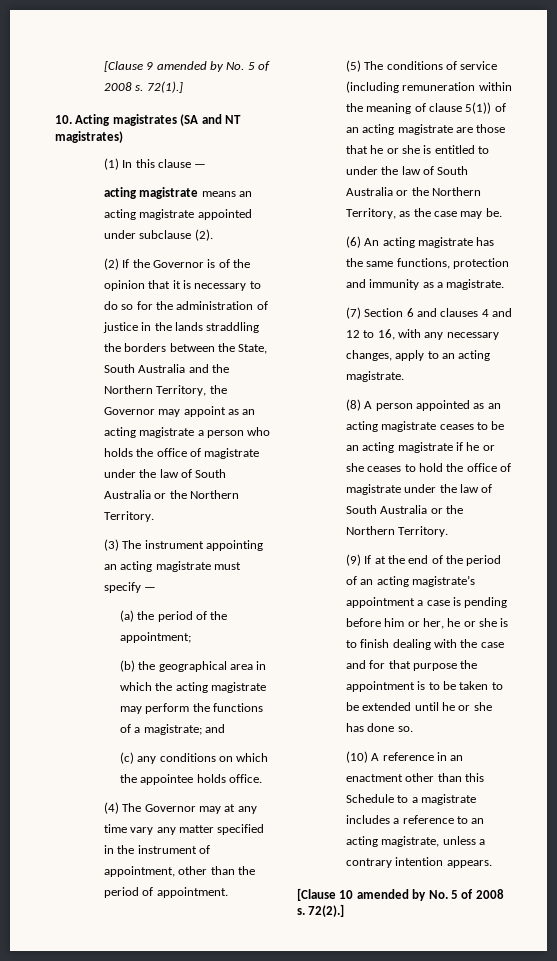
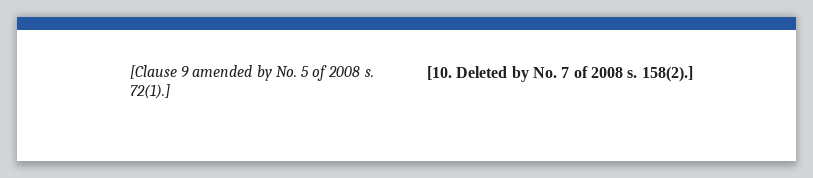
- 10. Acting magistrates (SA and NT magistrates)
- (1) In this clause —
- acting magistrate means an acting magistrate appointed under subclause (2).
- (2) If the Governor is of the opinion that it is necessary to do so for the administration of justice in the lands straddling the borders between the State, South Australia and the Northern Territory, the Governor may appoint as an acting magistrate a person who holds the office of magistrate under the law of South Australia or the Northern Territory.
- (3) The instrument appointing an acting magistrate must specify —
- (a) the period of the appointment;
- (b) the geographical area in which the acting magistrate may perform the functions of a magistrate; and
- (c) any conditions on which the appointee holds office.
- (4) The Governor may at any time vary any matter specified in the instrument of appointment, other than the period of appointment.
- (5) The conditions of service (including remuneration within the meaning of clause 5(1)) of an acting magistrate are those that he or she is entitled to under the law of South Australia or the Northern Territory, as the case may be.
- (6) An acting magistrate has the same functions, protection and immunity as a magistrate.
- (7) Section 6 and clauses 4 and 12 to 16, with any necessary changes, apply to an acting magistrate.
- (8) A person appointed as an acting magistrate ceases to be an acting magistrate if he or she ceases to hold the office of magistrate under the law of South Australia or the Northern Territory.
- (9) If at the end of the period of an acting magistrate’s appointment a case is pending before him or her, he or she is to finish dealing with the case and for that purpose the appointment is to be taken to be extended until he or she has done so.
- (10) A reference in an enactment other than this Schedule to a magistrate includes a reference to an acting magistrate, unless a contrary intention appears.
- [Clause 10 amended by No. 5 of 2008 s. 72(2).]
+ [10. Deleted by No. 7 of 2008 s. 158(2).]

